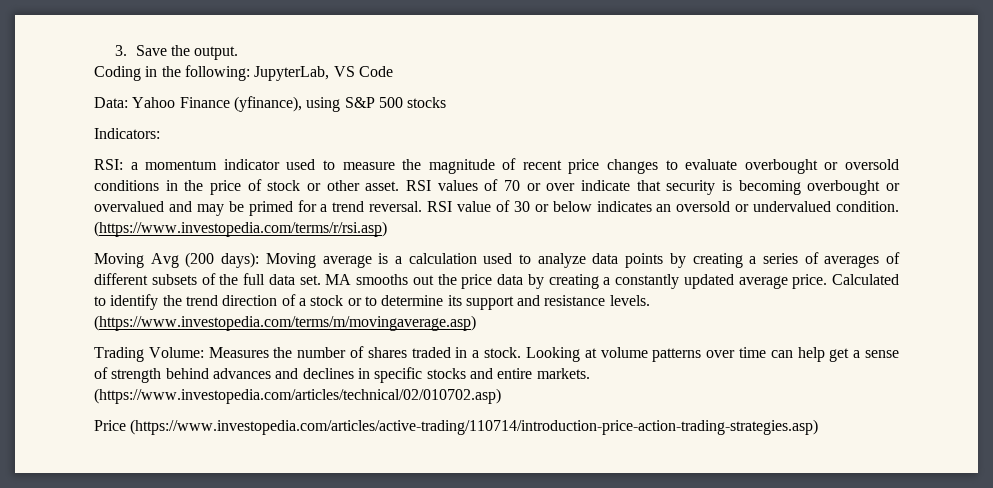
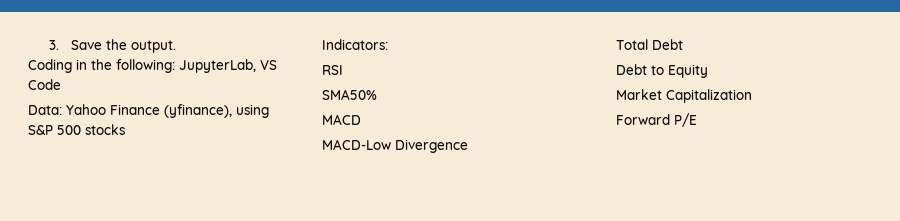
- RSI: a momentum indicator used to measure the magnitude of recent price changes to evaluate overbought or oversold conditions in the price of stock or other asset. RSI values of 70 or over indicate that security is becoming overbought or overvalued and may be primed for a trend reversal. RSI value of 30 or below indicates an oversold or undervalued condition. (https://www.investopedia.com/terms/r/rsi.asp)
- Moving Avg (200 days): Moving average is a calculation used to analyze data points by creating a series of averages of different subsets of the full data set. MA smooths out the price data by creating a constantly updated average price. Calculated to identify the trend direction of a stock or to determine its support and resistance levels. (https://www.investopedia.com/terms/m/movingaverage.asp)
- Trading Volume: Measures the number of shares traded in a stock. Looking at volume patterns over time can help get a sense of strength behind advances and declines in specific stocks and entire markets. (https://www.investopedia.com/articles/technical/02/010702.asp)
- Price (https://www.investopedia.com/articles/active-trading/110714/introduction-price-action-trading-strategies.asp)
+ RSI
+ SMA50%
+ MACD
+ MACD-Low Divergence
+ Total Debt
+ Debt to Equity
+ Market Capitalization
+ Forward P/E

